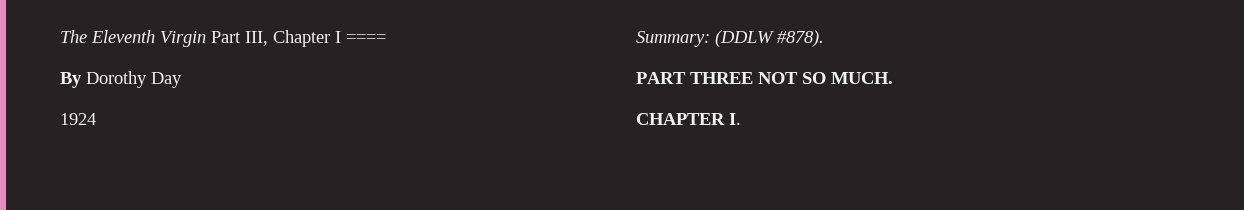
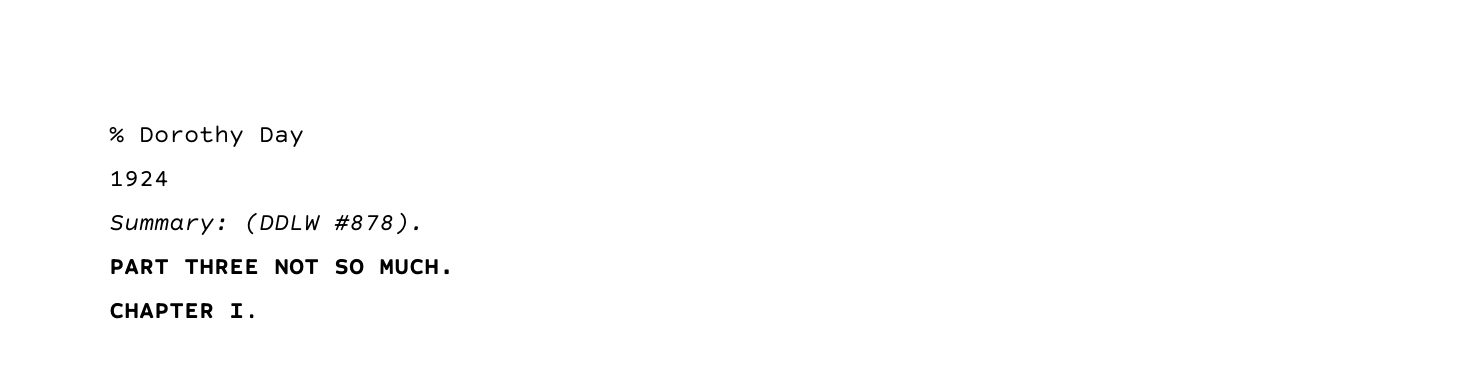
- The Eleventh Virgin Part III, Chapter I ====
- By Dorothy Day
+ % Dorothy Day

